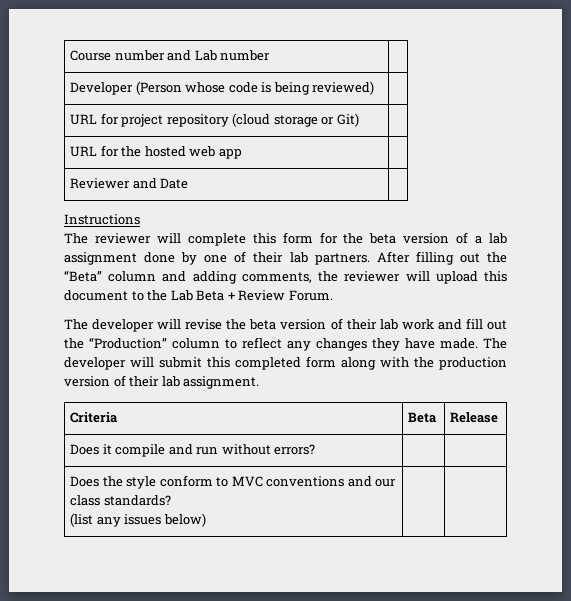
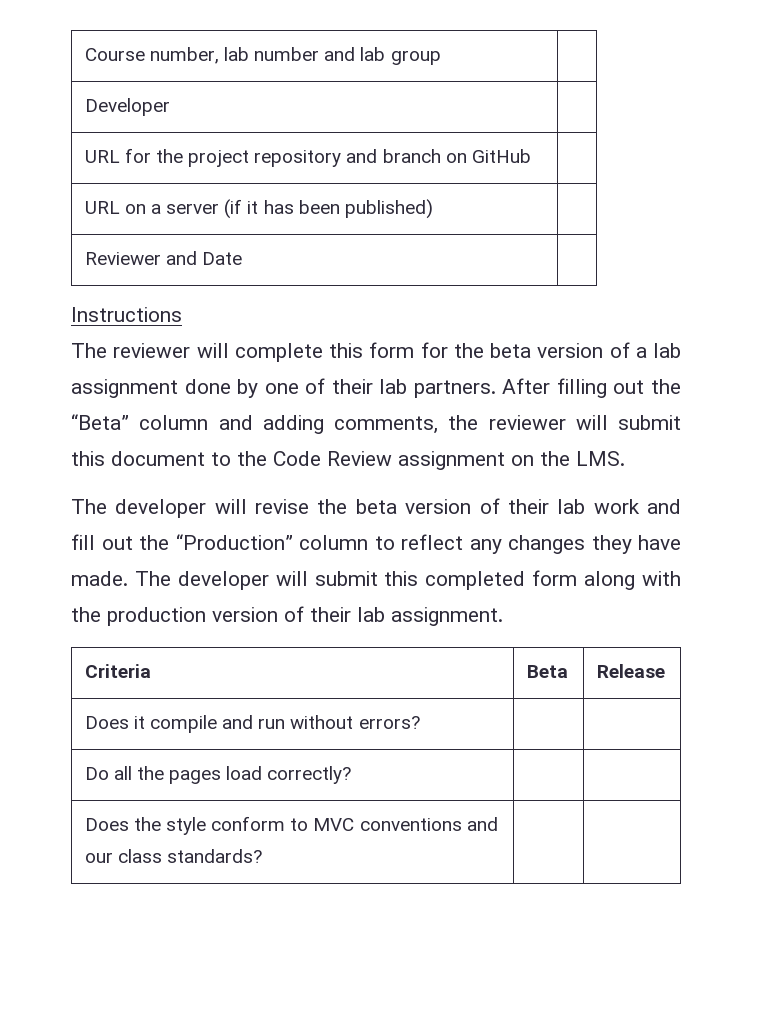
- Course number and Lab number |
- Developer (Person whose code is being reviewed) |
- URL for project repository (cloud storage or Git) |
- URL for the hosted web app |
+ Course number, lab number and lab group |
+ Developer |
+ URL for the project repository and branch on GitHub |
+ URL on a server (if it has been published) |
- After filling out the “Beta” column and adding comments, the reviewer will upload this document to the Lab Beta + Review Forum.
+ After filling out the “Beta” column and adding comments, the reviewer will submit this document to the Code Review assignment on the LMS.
+ Do all the pages load correctly? | |
- Does the style conform to MVC conventions and our class standards?
- (list any issues below) | |
+ Does the style conform to MVC conventions and our class standards? | |

